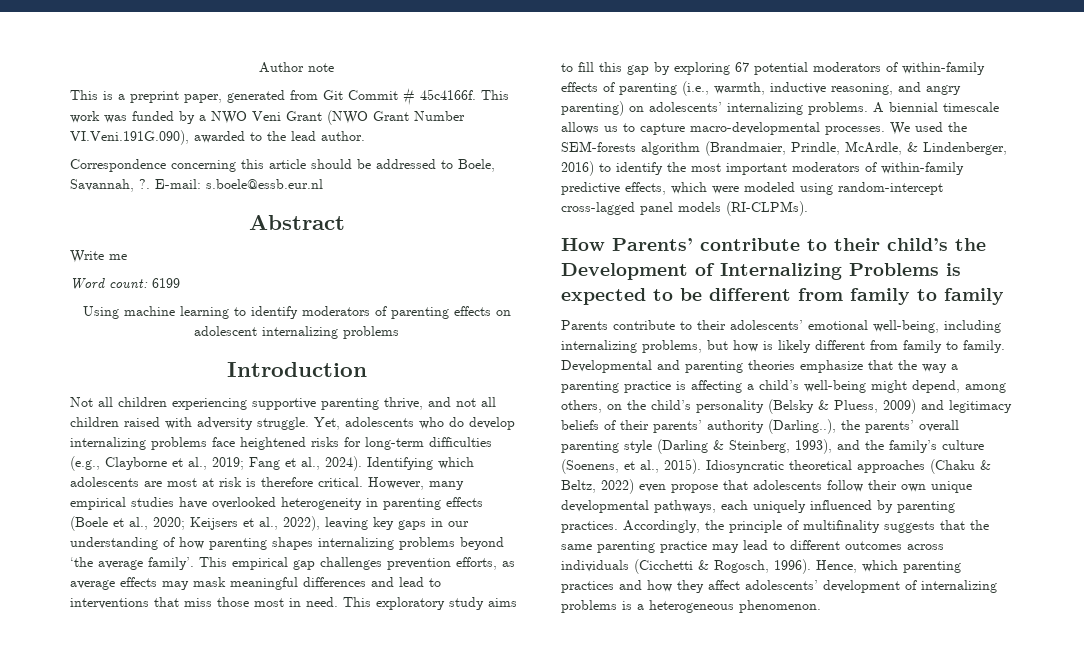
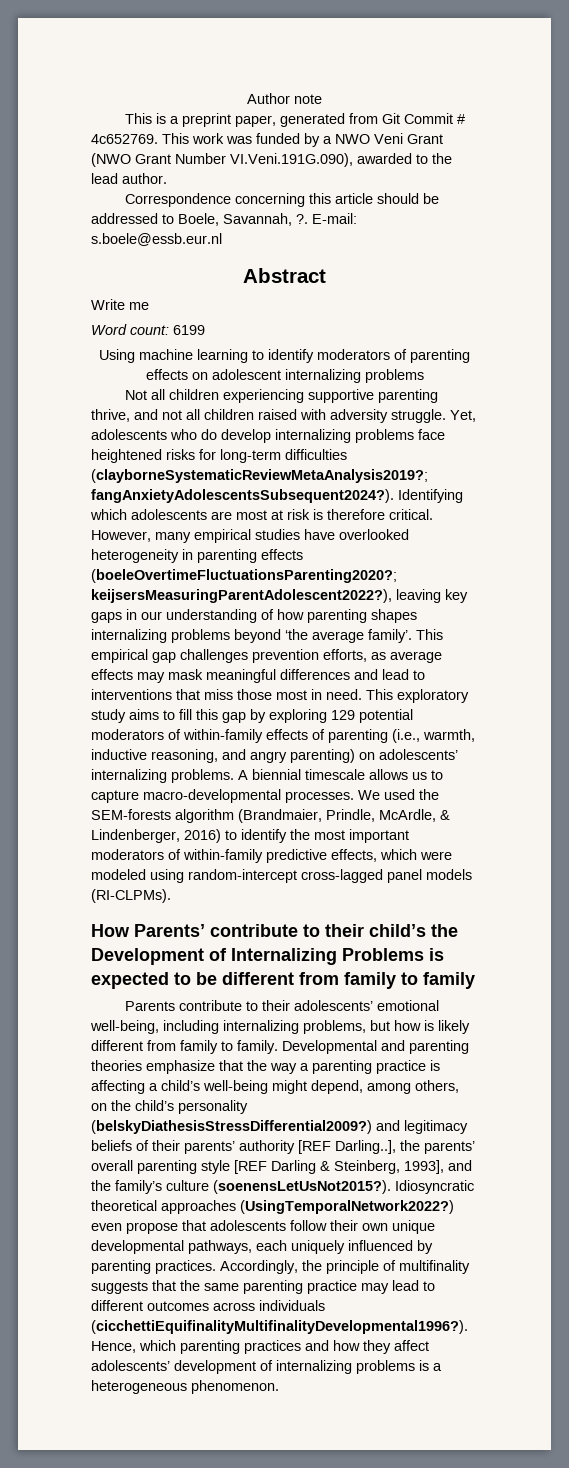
- This is a preprint paper, generated from Git Commit # 45c4166f.
+ This is a preprint paper, generated from Git Commit # 4c652769.
- Introduction
- Yet, adolescents who do develop internalizing problems face heightened risks for long-term difficulties (e.g., Clayborne et al., 2019; Fang et al., 2024).
+ Yet, adolescents who do develop internalizing problems face heightened risks for long-term difficulties (clayborneSystematicReviewMetaAnalysis2019?; fangAnxietyAdolescentsSubsequent2024?).
- However, many empirical studies have overlooked heterogeneity in parenting effects (Boele et al., 2020; Keijsers et al., 2022), leaving key gaps in our understanding of how parenting shapes internalizing problems beyond ‘the average family’.
+ However, many empirical studies have overlooked heterogeneity in parenting effects (boeleOvertimeFluctuationsParenting2020?; keijsersMeasuringParentAdolescent2022?), leaving key gaps in our understanding of how parenting shapes internalizing problems beyond ‘the average family’.
- This exploratory study aims to fill this gap by exploring 67 potential moderators of within-family effects of parenting (i.e., warmth, inductive reasoning, and angry parenting) on adolescents’ internalizing problems.
+ This exploratory study aims to fill this gap by exploring 129 potential moderators of within-family effects of parenting (i.e., warmth, inductive reasoning, and angry parenting) on adolescents’ internalizing problems.
- Developmental and parenting theories emphasize that the way a parenting practice is affecting a child’s well-being might depend, among others, on the child’s personality (Belsky & Pluess, 2009) and legitimacy beliefs of their parents’ authority (Darling..), the parents’ overall parenting style (Darling & Steinberg, 1993), and the family’s culture (Soenens, et al., 2015). Idiosyncratic theoretical approaches (Chaku & Beltz, 2022) even propose that adolescents follow their own unique developmental pathways, each uniquely influenced by parenting practices.
+ Developmental and parenting theories emphasize that the way a parenting practice is affecting a child’s well-being might depend, among others, on the child’s personality (belskyDiathesisStressDifferential2009?) and legitimacy beliefs of their parents’ authority [REF Darling..], the parents’ overall parenting style [REF Darling & Steinberg, 1993], and the family’s culture (soenensLetUsNot2015?). Idiosyncratic theoretical approaches (UsingTemporalNetwork2022?) even propose that adolescents follow their own unique developmental pathways, each uniquely influenced by parenting practices.
- Accordingly, the principle of multifinality suggests that the same parenting practice may lead to different outcomes across individuals (Cicchetti & Rogosch, 1996).
+ Accordingly, the principle of multifinality suggests that the same parenting practice may lead to different outcomes across individuals (cicchettiEquifinalityMultifinalityDevelopmental1996?).

